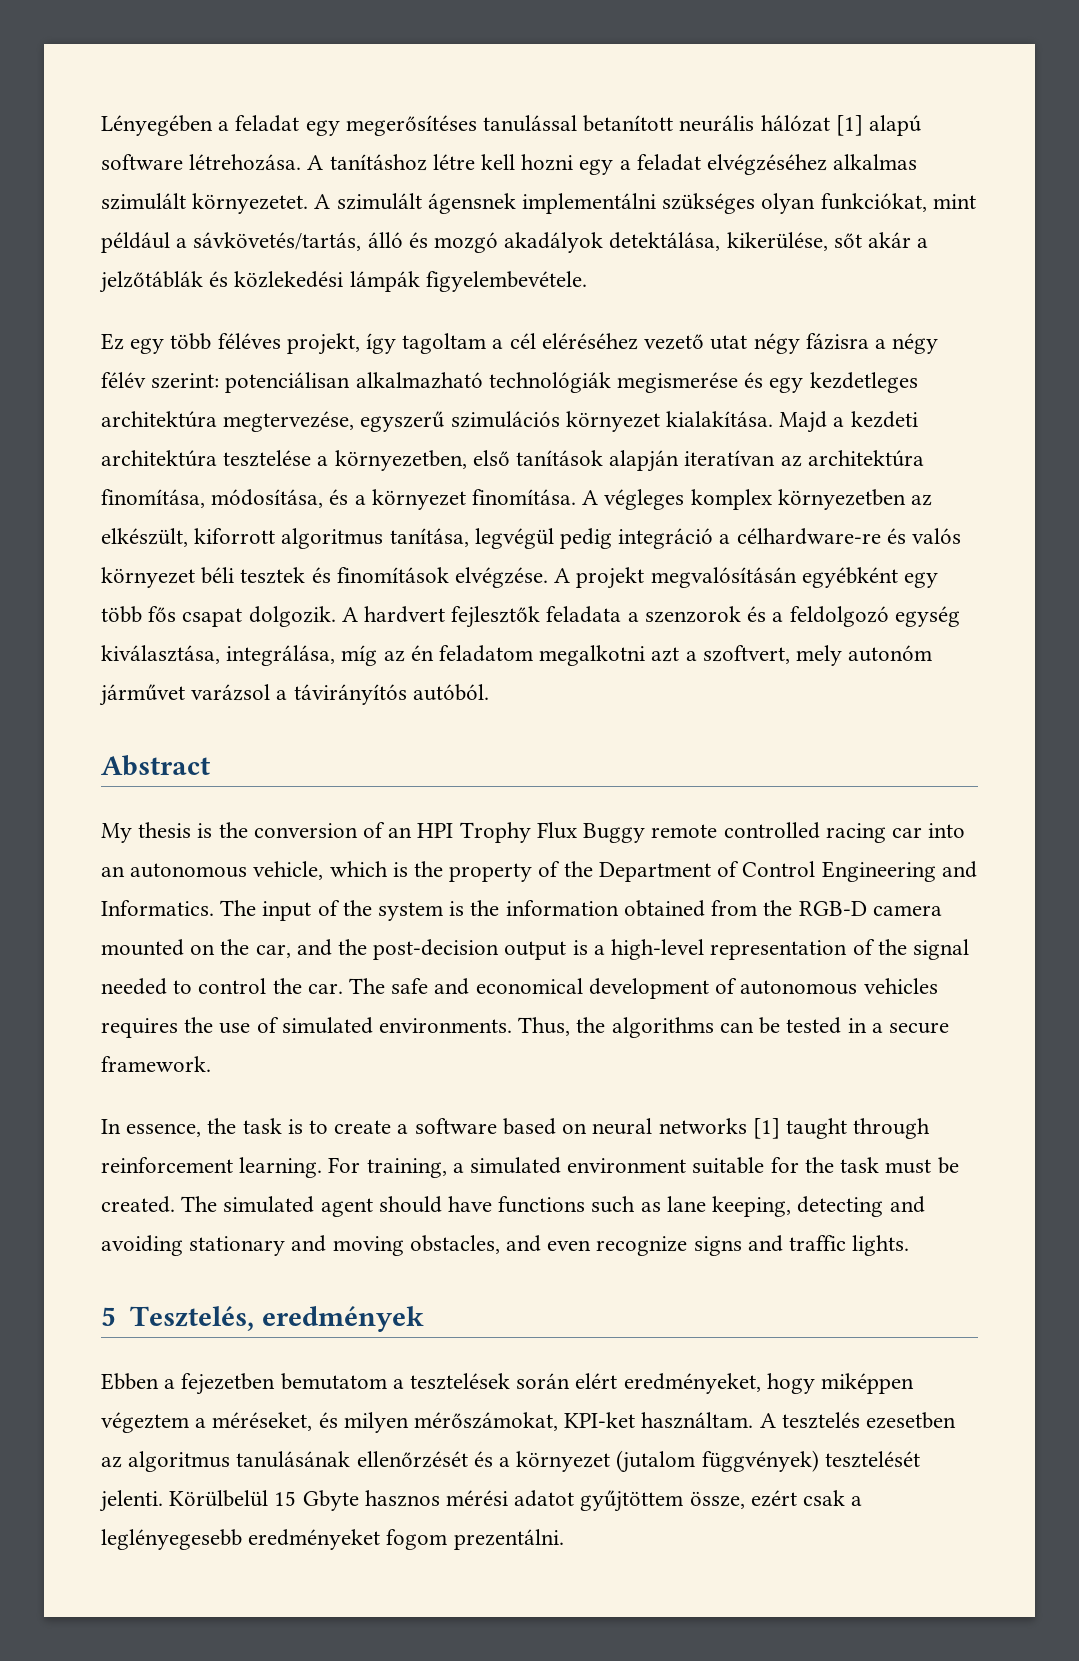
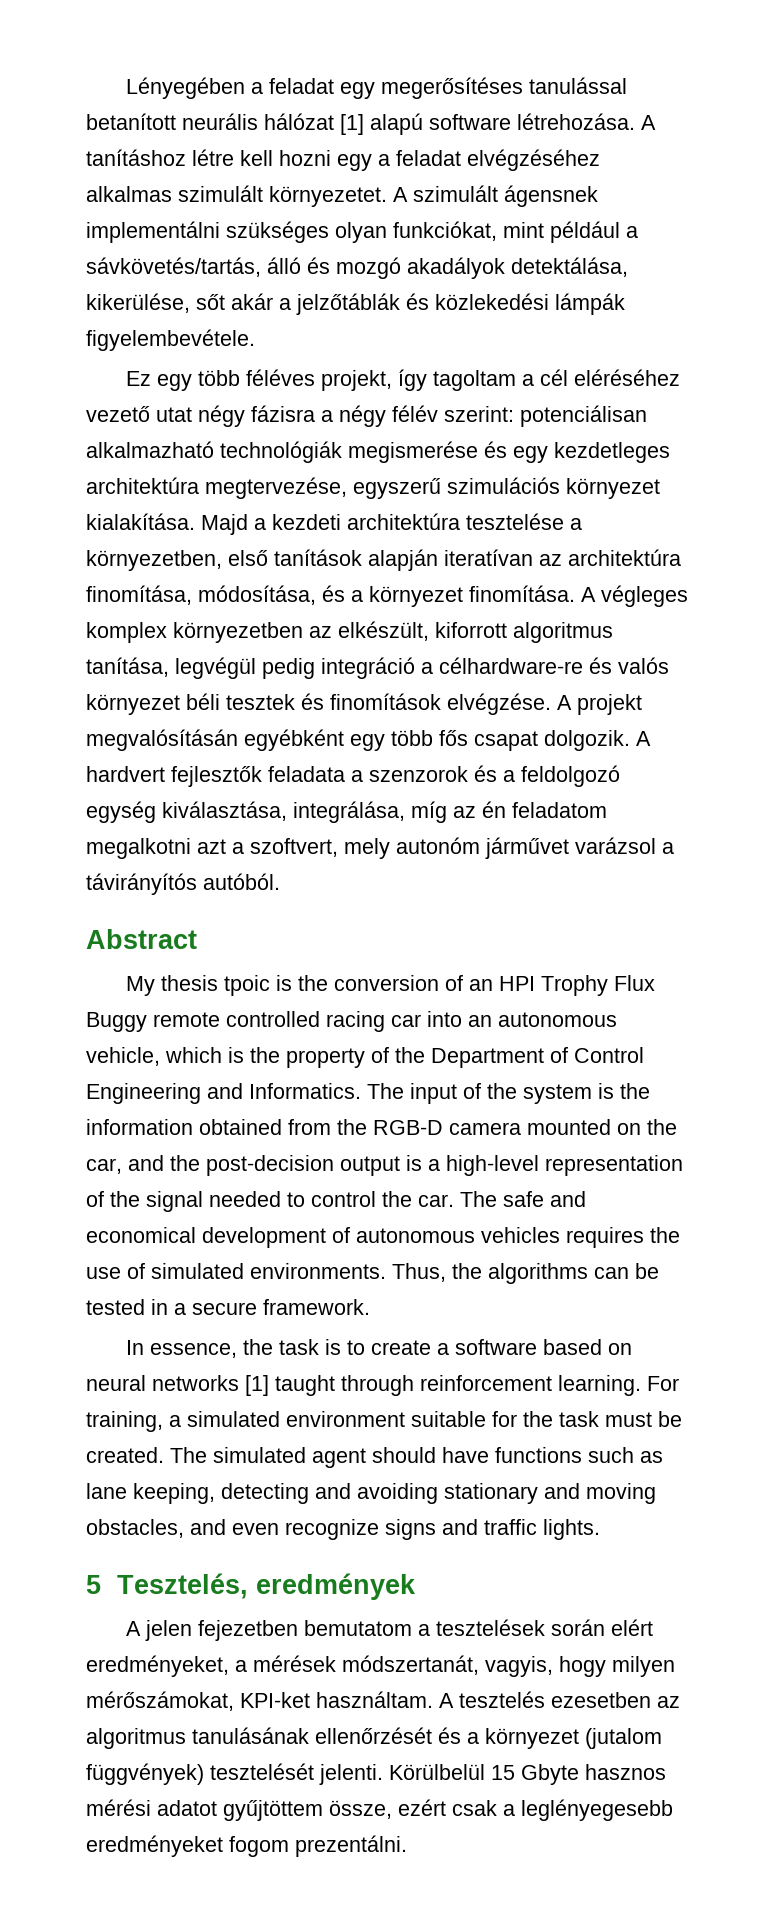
- My thesis is the conversion of an HPI Trophy Flux Buggy remote controlled racing car into an autonomous vehicle, which is the property of the Department of Control Engineering and Informatics.
+ My thesis tpoic is the conversion of an HPI Trophy Flux Buggy remote controlled racing car into an autonomous vehicle, which is the property of the Department of Control Engineering and Informatics.
- Ebben a fejezetben bemutatom a tesztelések során elért eredményeket, hogy miképpen végeztem a méréseket, és milyen mérőszámokat, KPI-ket használtam.
+ A jelen fejezetben bemutatom a tesztelések során elért eredményeket, a mérések módszertanát, vagyis, hogy milyen mérőszámokat, KPI-ket használtam.

